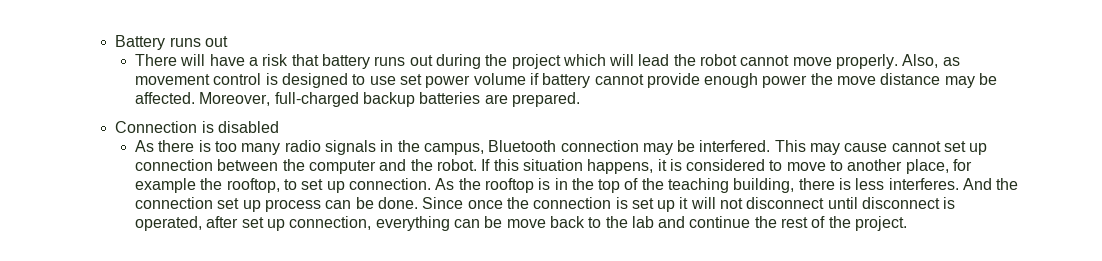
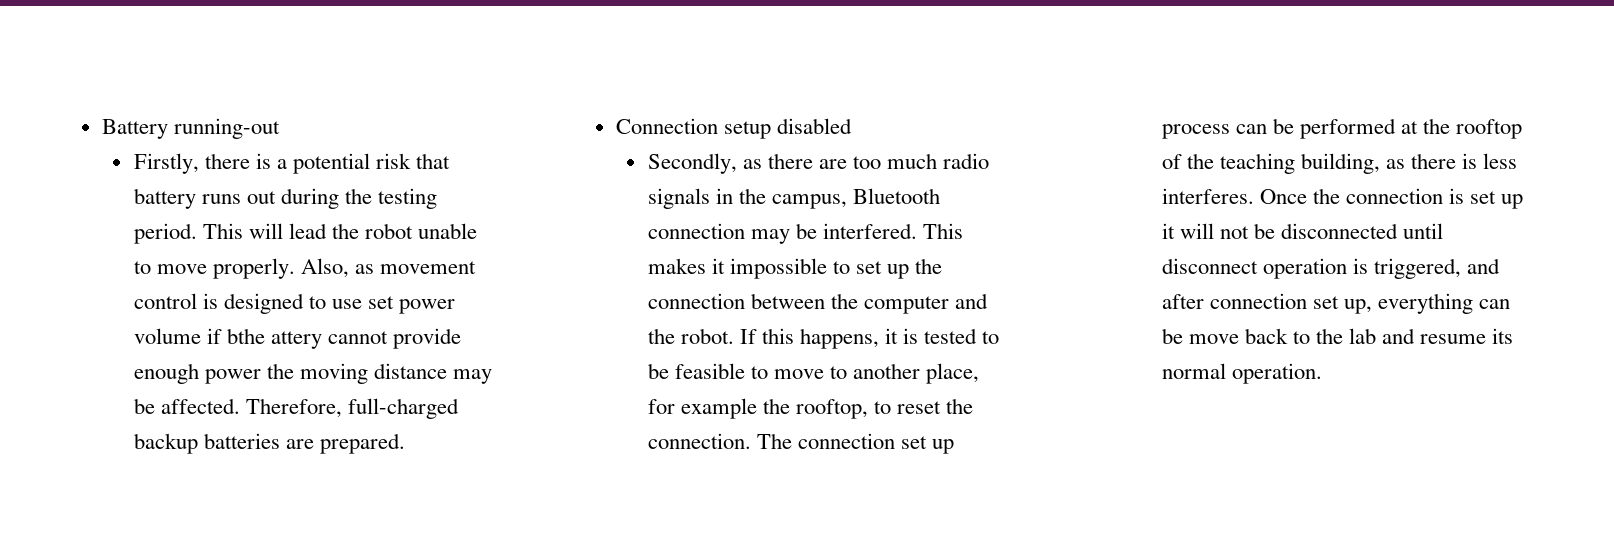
- Battery runs out
- There will have a risk that battery runs out during the project which will lead the robot cannot move properly.
+ Battery running-out
+ Firstly, there is a potential risk that battery runs out during the testing period. This will lead the robot unable to move properly.
- Also, as movement control is designed to use set power volume if battery cannot provide enough power the move distance may be affected.
+ Also, as movement control is designed to use set power volume if bthe attery cannot provide enough power the moving distance may be affected.
- Moreover, full-charged backup batteries are prepared.
+ Therefore, full-charged backup batteries are prepared.
- Connection is disabled
+ Connection setup disabled
- As there is too many radio signals in the campus, Bluetooth connection may be interfered.
+ Secondly, as there are too much radio signals in the campus, Bluetooth connection may be interfered.
- This may cause cannot set up connection between the computer and the robot.
+ This makes it impossible to set up the connection between the computer and the robot.
- If this situation happens, it is considered to move to another place, for example the rooftop, to set up connection. As the rooftop is in the top of the teaching building, there is less interferes. And the connection set up process can be done. Since once the connection is set up it will not disconnect until disconnect is operated, after set up connection, everything can be move back to the lab and continue the rest of the project.
+ If this happens, it is tested to be feasible to move to another place, for example the rooftop, to reset the connection. The connection set up process can be performed at the rooftop of the teaching building, as there is less interferes. Once the connection is set up it will not be disconnected until disconnect operation is triggered, and after connection set up, everything can be move back to the lab and resume its normal operation.

